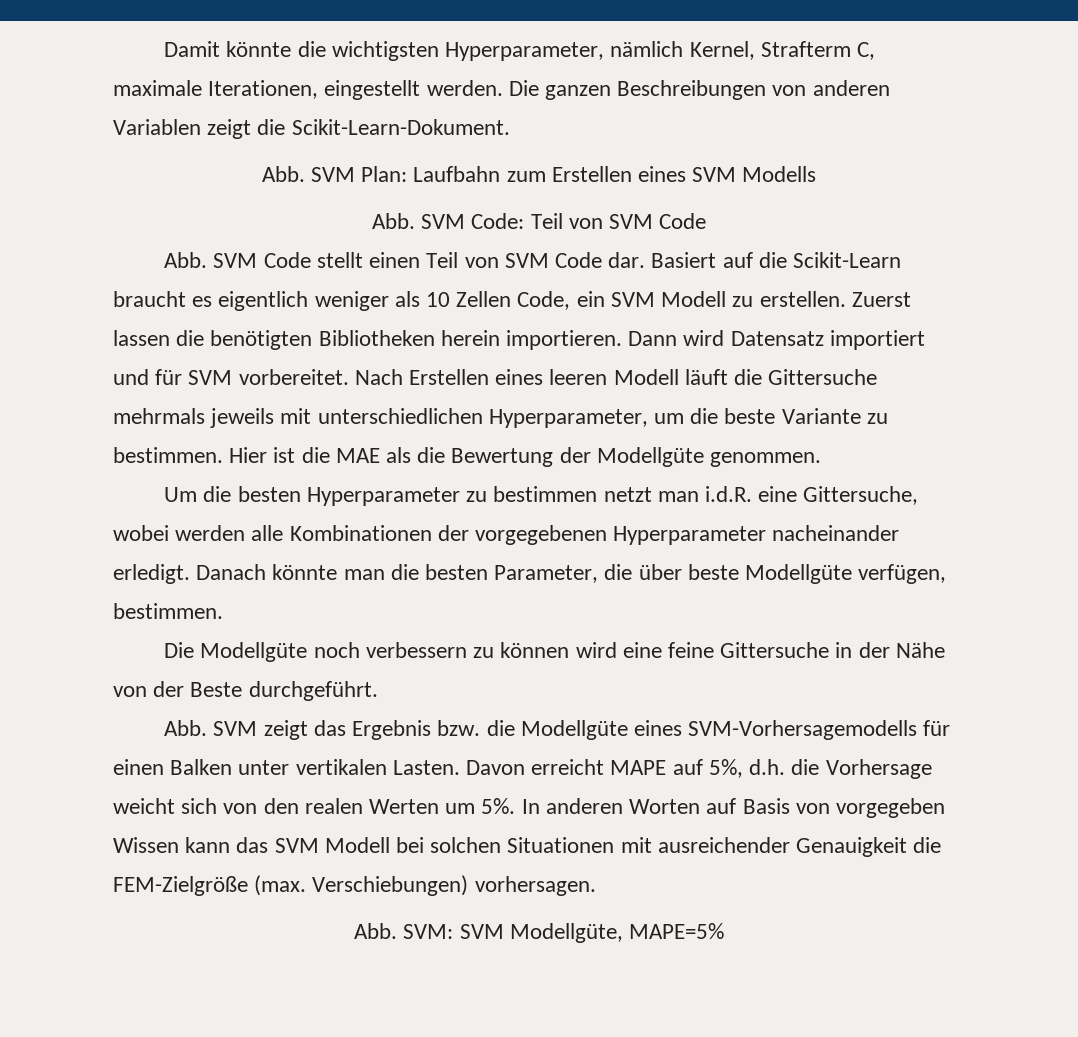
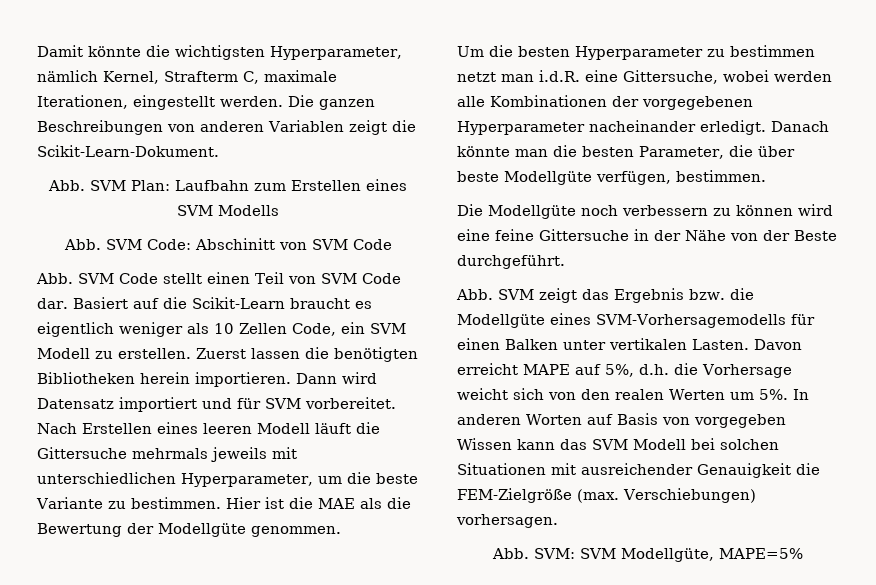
- Abb. SVM Code: Teil von SVM Code
+ Abb. SVM Code: Abschinitt von SVM Code

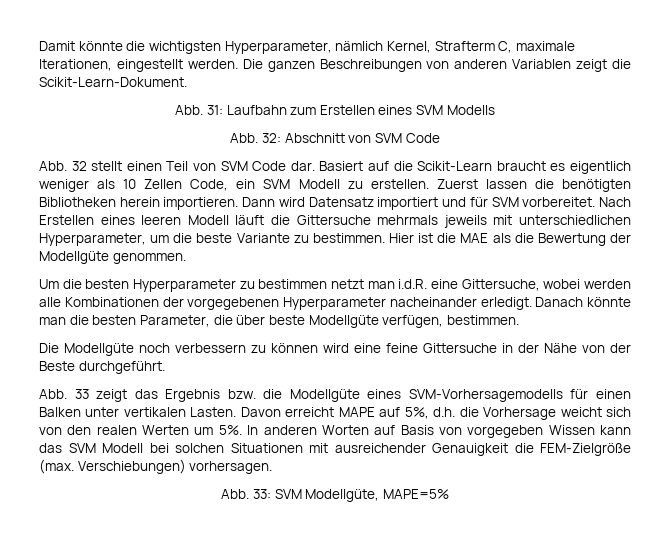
- Abb. SVM Plan: Laufbahn zum Erstellen eines SVM Modells
+ Abb. 31: Laufbahn zum Erstellen eines SVM Modells
- Abb. SVM Code: Abschinitt von SVM Code
+ Abb. 32: Abschnitt von SVM Code
- Abb. SVM Code stellt einen Teil von SVM Code dar.
+ Abb. 32 stellt einen Teil von SVM Code dar.
- Abb. SVM zeigt das Ergebnis bzw. die Modellgüte eines SVM-Vorhersagemodells für einen Balken unter vertikalen Lasten.
+ Abb. 33 zeigt das Ergebnis bzw. die Modellgüte eines SVM-Vorhersagemodells für einen Balken unter vertikalen Lasten.
- Abb. SVM: SVM Modellgüte, MAPE=5%
+ Abb. 33: SVM Modellgüte, MAPE=5%

